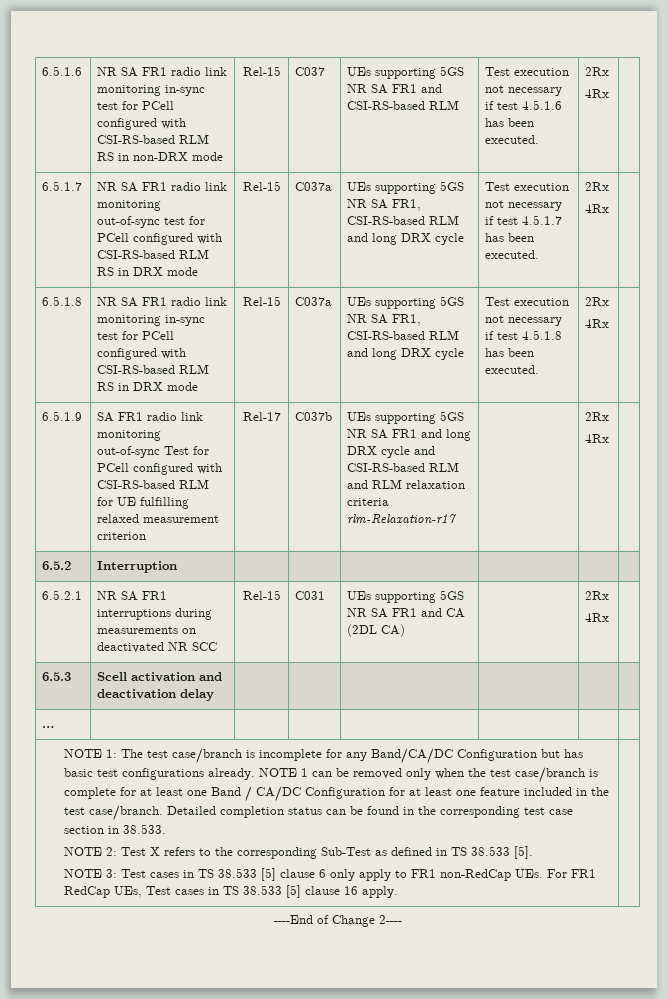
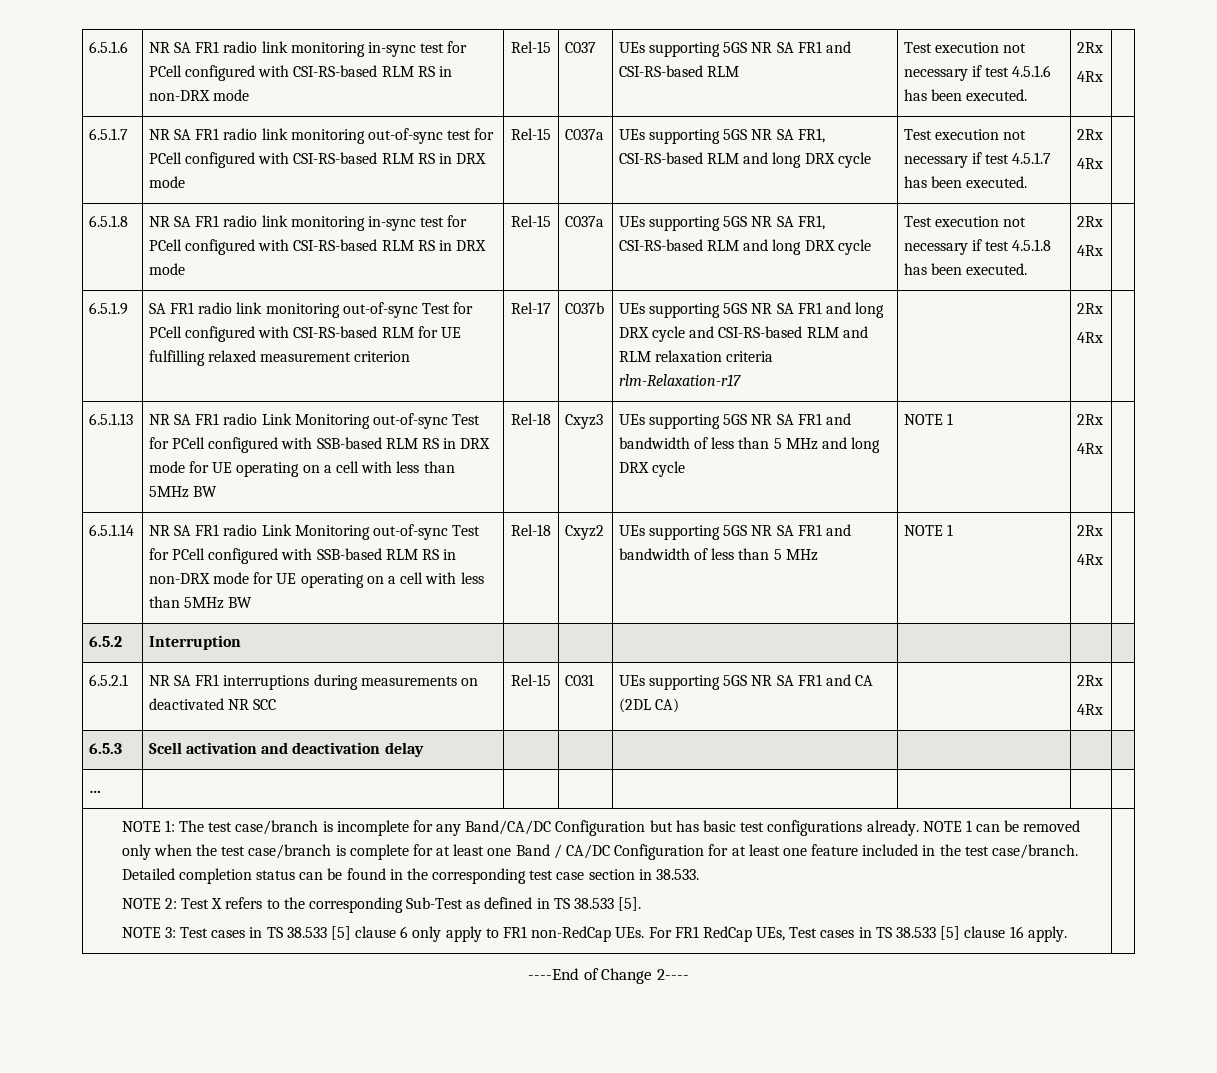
+ 6.5.1.13 | NR SA FR1 radio Link Monitoring out-of-sync Test for PCell configured with SSB-based RLM RS in DRX mode for UE operating on a cell with less than 5MHz BW | Rel-18 | Cxyz3 | UEs supporting 5GS NR SA FR1 and bandwidth of less than 5 MHz and long DRX cycle | NOTE 1 | 2Rx
+ 4Rx |
+ 6.5.1.14 | NR SA FR1 radio Link Monitoring out-of-sync Test for PCell configured with SSB-based RLM RS in non-DRX mode for UE operating on a cell with less than 5MHz BW | Rel-18 | Cxyz2 | UEs supporting 5GS NR SA FR1 and bandwidth of less than 5 MHz | NOTE 1 | 2Rx
+ 4Rx

